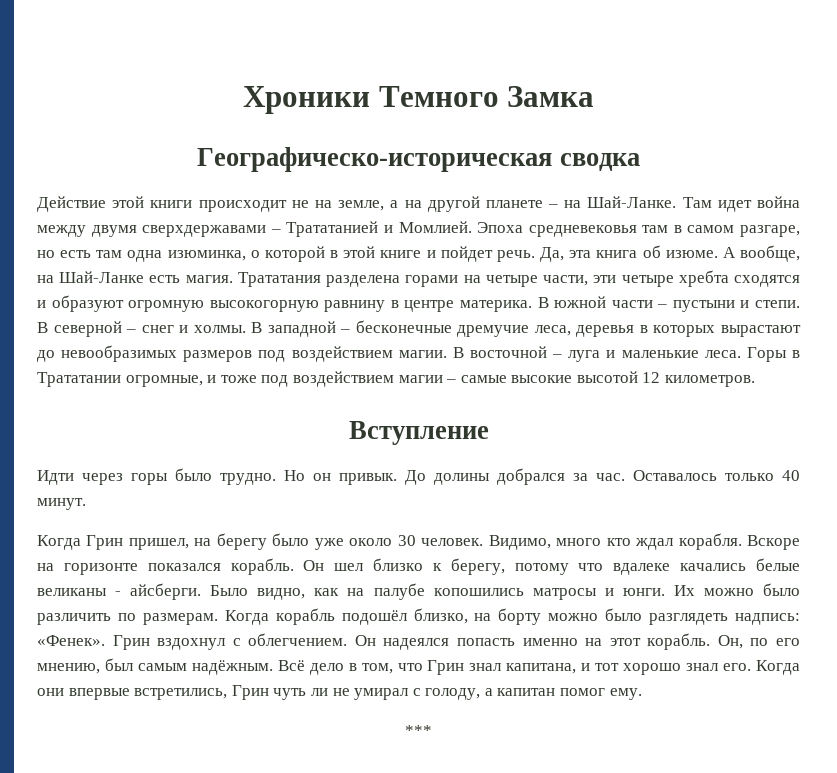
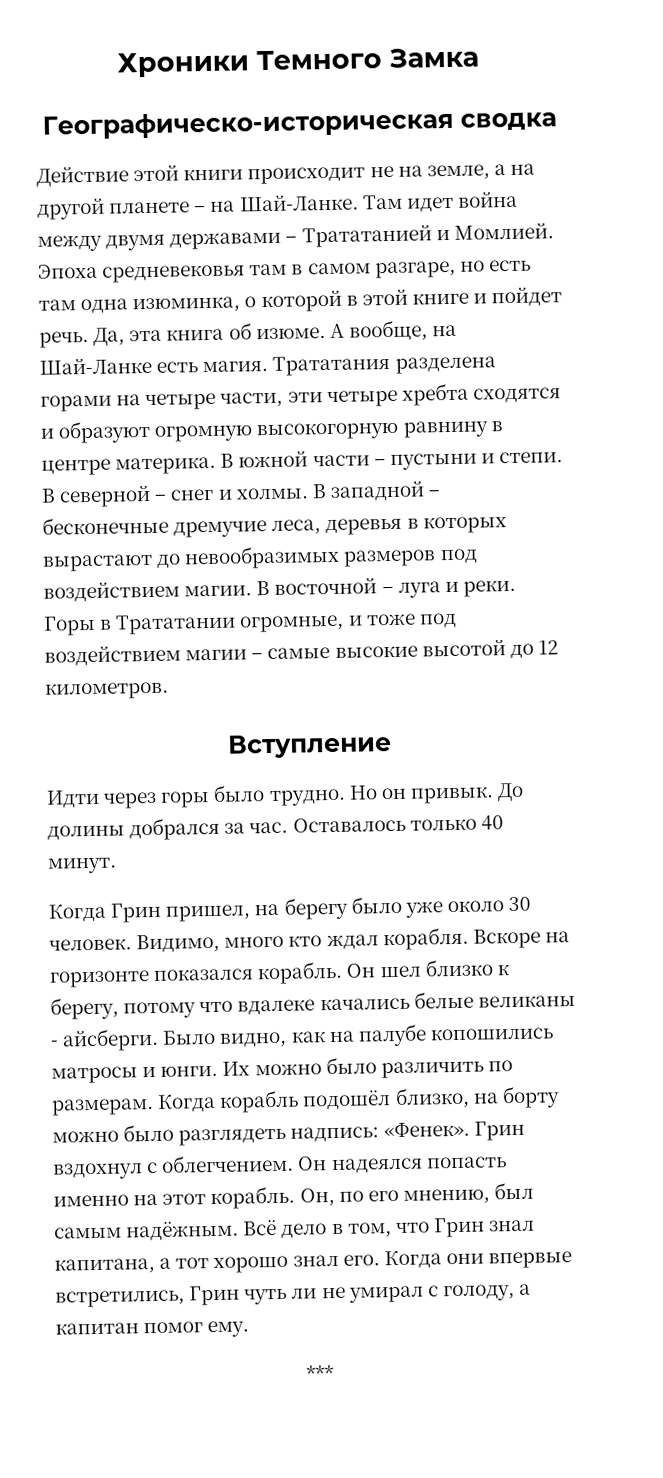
- Там идет война между двумя сверхдержавами – Трататанией и Момлией.
+ Там идет война между двумя державами – Трататанией и Момлией.
- В восточной – луга и маленькие леса.
+ В восточной – луга и реки.
- Горы в Трататании огромные, и тоже под воздействием магии – самые высокие высотой 12 километров.
+ Горы в Трататании огромные, и тоже под воздействием магии – самые высокие высотой до 12 километров.
- Всё дело в том, что Грин знал капитана, и тот хорошо знал его.
+ Всё дело в том, что Грин знал капитана, а тот хорошо знал его.

